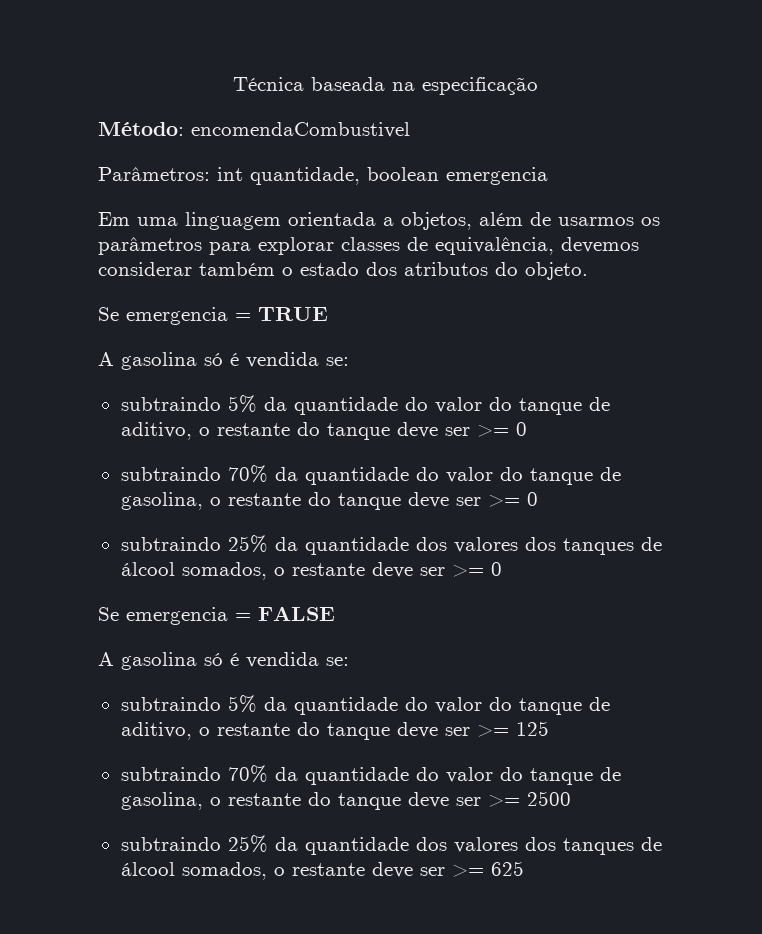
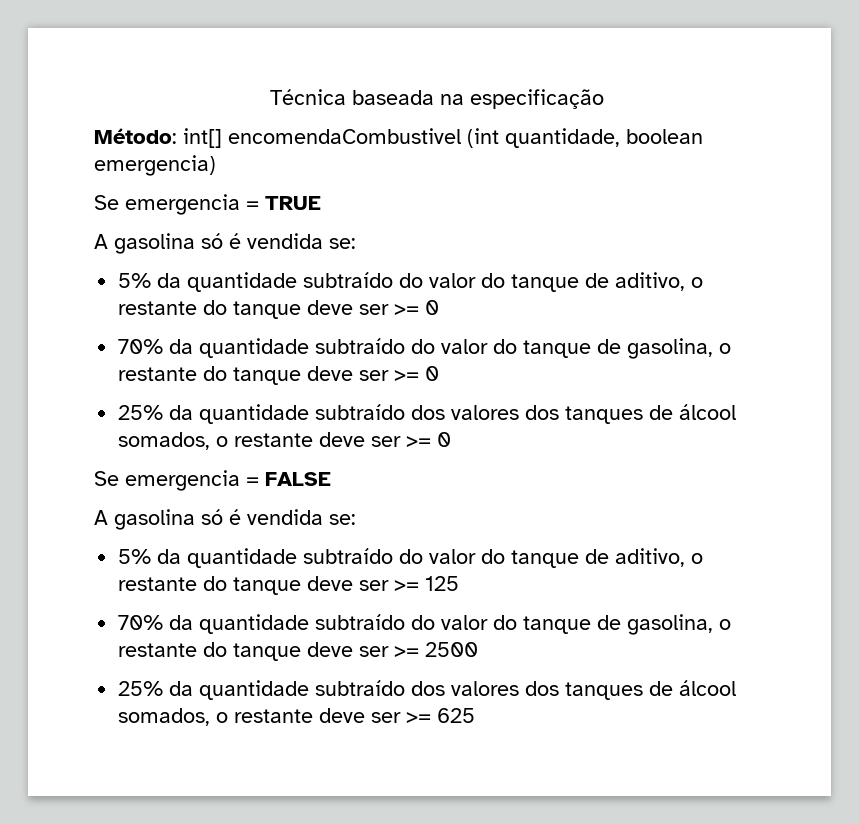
- Método: encomendaCombustivel
- Parâmetros: int quantidade, boolean emergencia
- Em uma linguagem orientada a objetos, além de usarmos os parâmetros para explorar classes de equivalência, devemos considerar também o estado dos atributos do objeto.
+ Método: int[] encomendaCombustivel (int quantidade, boolean emergencia)
- subtraindo 5% da quantidade do valor do tanque de aditivo, o restante do tanque deve ser >= 0
+ 5% da quantidade subtraído do valor do tanque de aditivo, o restante do tanque deve ser >= 0
- subtraindo 70% da quantidade do valor do tanque de gasolina, o restante do tanque deve ser >= 0
+ 70% da quantidade subtraído do valor do tanque de gasolina, o restante do tanque deve ser >= 0
- subtraindo 25% da quantidade dos valores dos tanques de álcool somados, o restante deve ser >= 0
+ 25% da quantidade subtraído dos valores dos tanques de álcool somados, o restante deve ser >= 0
- subtraindo 5% da quantidade do valor do tanque de aditivo, o restante do tanque deve ser >= 125
+ 5% da quantidade subtraído do valor do tanque de aditivo, o restante do tanque deve ser >= 125
- subtraindo 70% da quantidade do valor do tanque de gasolina, o restante do tanque deve ser >= 2500
+ 70% da quantidade subtraído do valor do tanque de gasolina, o restante do tanque deve ser >= 2500
- subtraindo 25% da quantidade dos valores dos tanques de álcool somados, o restante deve ser >= 625
+ 25% da quantidade subtraído dos valores dos tanques de álcool somados, o restante deve ser >= 625

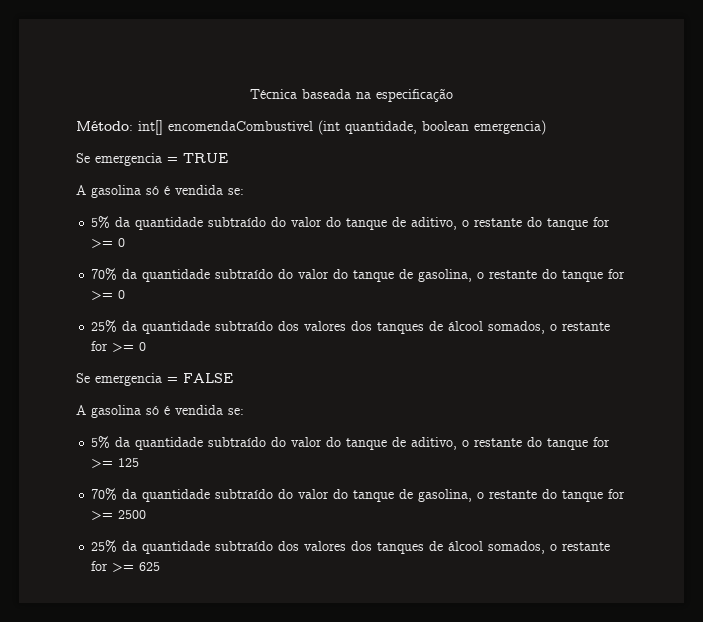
- 5% da quantidade subtraído do valor do tanque de aditivo, o restante do tanque deve ser >= 0
+ 5% da quantidade subtraído do valor do tanque de aditivo, o restante do tanque for >= 0
- 70% da quantidade subtraído do valor do tanque de gasolina, o restante do tanque deve ser >= 0
+ 70% da quantidade subtraído do valor do tanque de gasolina, o restante do tanque for >= 0
- 25% da quantidade subtraído dos valores dos tanques de álcool somados, o restante deve ser >= 0
+ 25% da quantidade subtraído dos valores dos tanques de álcool somados, o restante for >= 0
- 5% da quantidade subtraído do valor do tanque de aditivo, o restante do tanque deve ser >= 125
+ 5% da quantidade subtraído do valor do tanque de aditivo, o restante do tanque for >= 125
- 70% da quantidade subtraído do valor do tanque de gasolina, o restante do tanque deve ser >= 2500
+ 70% da quantidade subtraído do valor do tanque de gasolina, o restante do tanque for >= 2500
- 25% da quantidade subtraído dos valores dos tanques de álcool somados, o restante deve ser >= 625
+ 25% da quantidade subtraído dos valores dos tanques de álcool somados, o restante for >= 625

